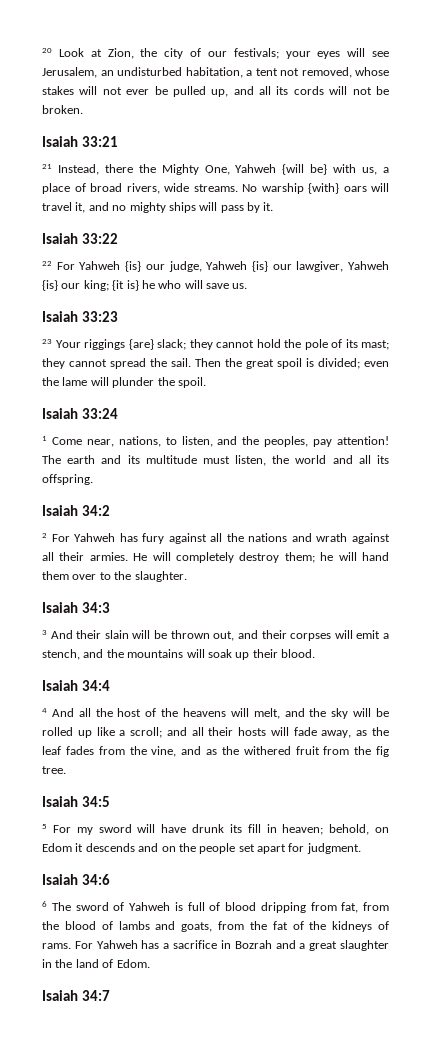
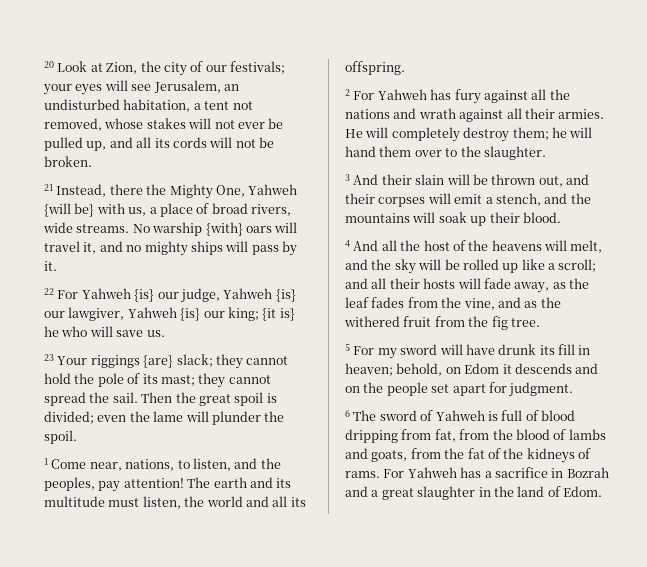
- Isaiah 33:21
- Isaiah 33:22
- Isaiah 33:23
- Isaiah 33:24
- Isaiah 34:2
- Isaiah 34:3
- Isaiah 34:4
- Isaiah 34:5
- Isaiah 34:6
- Isaiah 34:7

